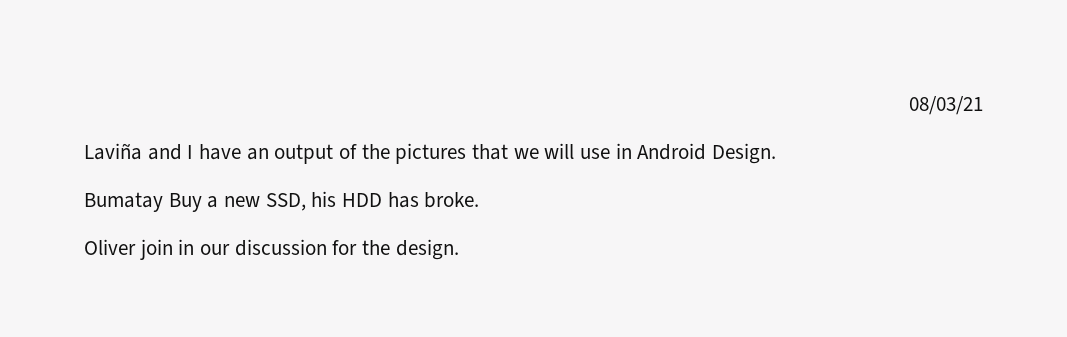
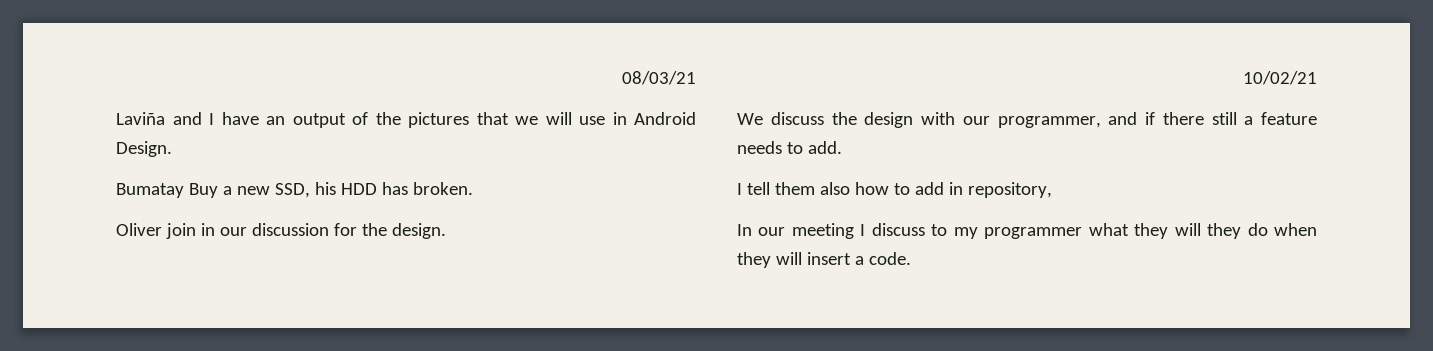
- Bumatay Buy a new SSD, his HDD has broke.
+ Bumatay Buy a new SSD, his HDD has broken.
+ 10/02/21
+ We discuss the design with our programmer, and if there still a feature needs to add.
+ I tell them also how to add in repository,
+ In our meeting I discuss to my programmer what they will they do when they will insert a code.

